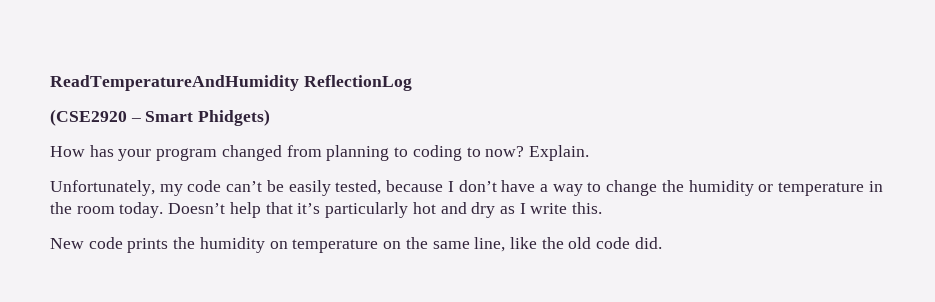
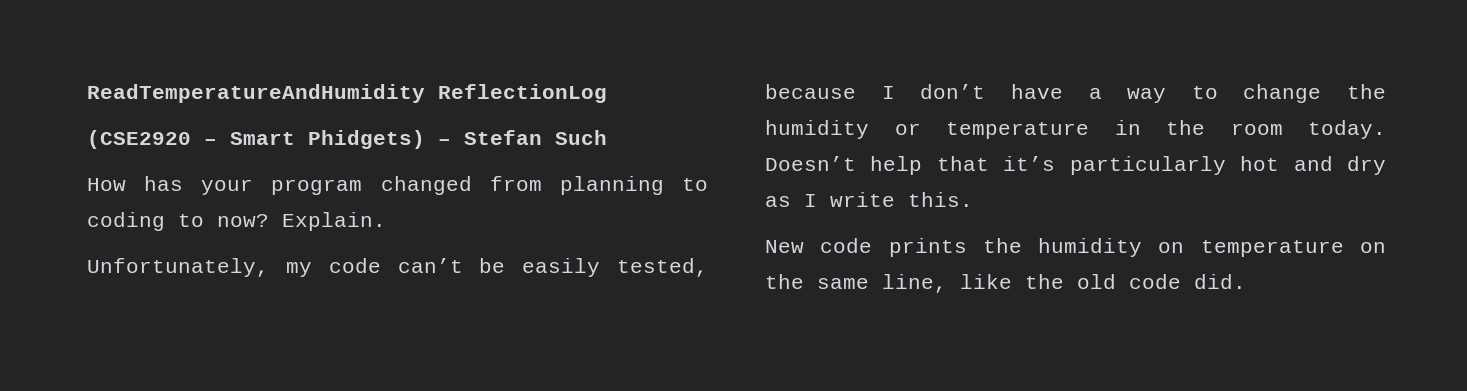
- (CSE2920 – Smart Phidgets)
+ (CSE2920 – Smart Phidgets) – Stefan Such

